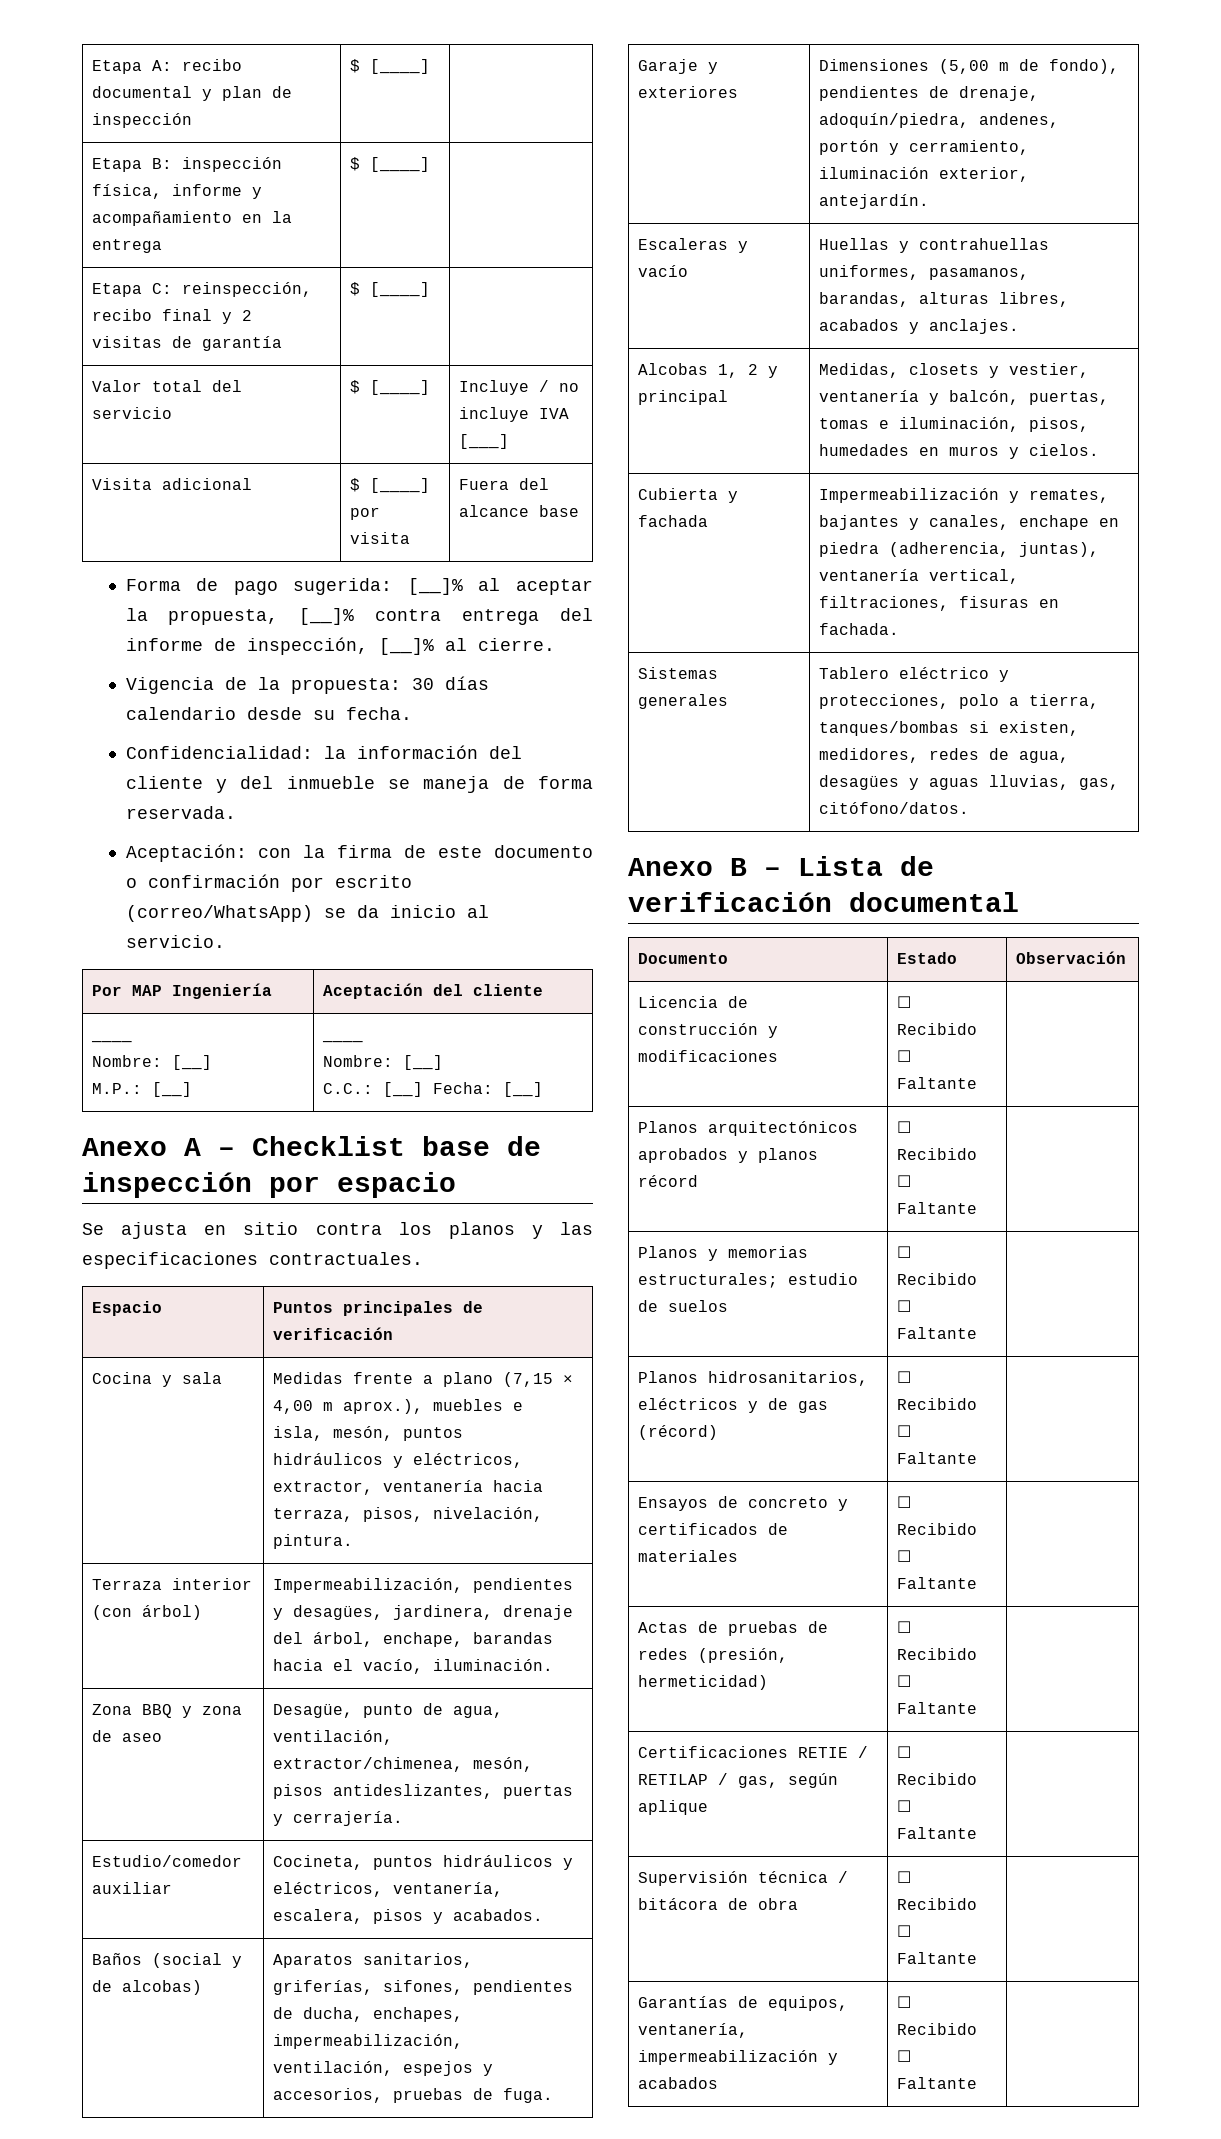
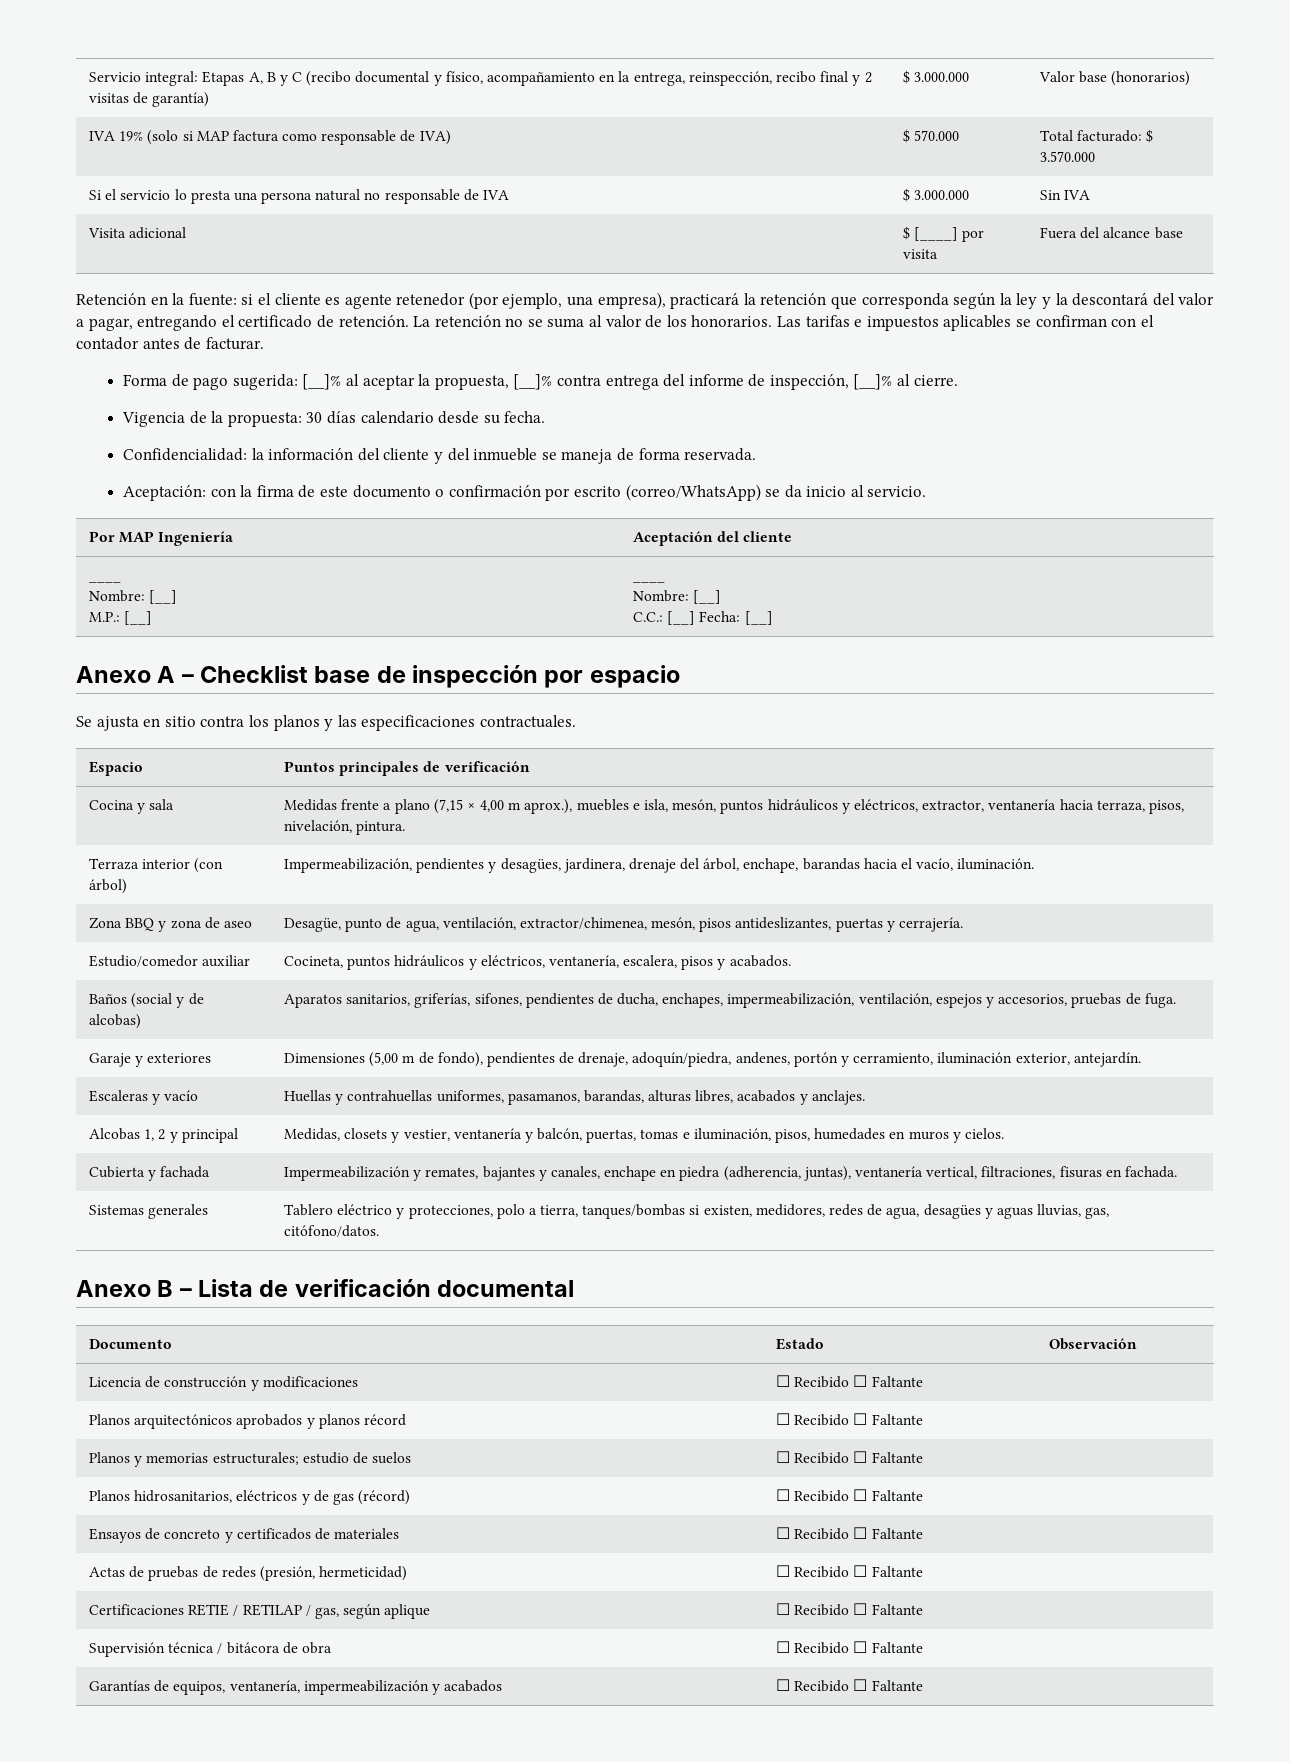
- Etapa A: recibo documental y plan de inspección | $ [____] |
- Etapa B: inspección física, informe y acompañamiento en la entrega | $ [____] |
- Etapa C: reinspección, recibo final y 2 visitas de garantía | $ [____] |
- Valor total del servicio | $ [____] | Incluye / no incluye IVA [___]
+ Servicio integral: Etapas A, B y C (recibo documental y físico, acompañamiento en la entrega, reinspección, recibo final y 2 visitas de garantía) | $ 3.000.000 | Valor base (honorarios)
+ IVA 19% (solo si MAP factura como responsable de IVA) | $ 570.000 | Total facturado: $ 3.570.000
+ Si el servicio lo presta una persona natural no responsable de IVA | $ 3.000.000 | Sin IVA
+ Retención en la fuente: si el cliente es agente retenedor (por ejemplo, una empresa), practicará la retención que corresponda según la ley y la descontará del valor a pagar, entregando el certificado de retención. La retención no se suma al valor de los honorarios. Las tarifas e impuestos aplicables se confirman con el contador antes de facturar.

